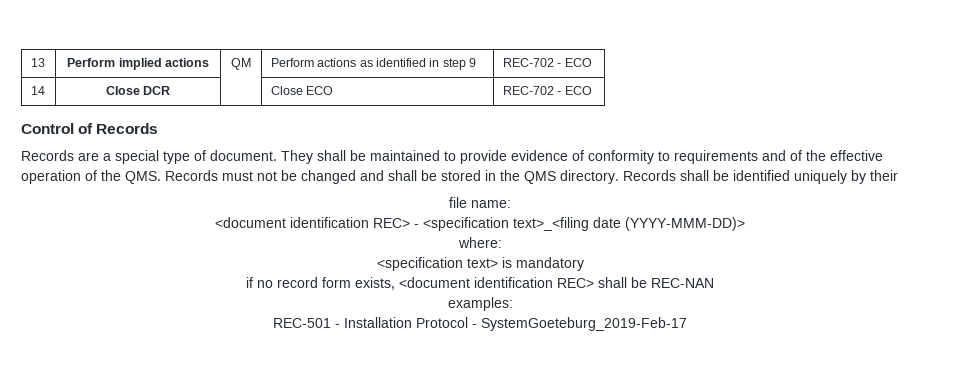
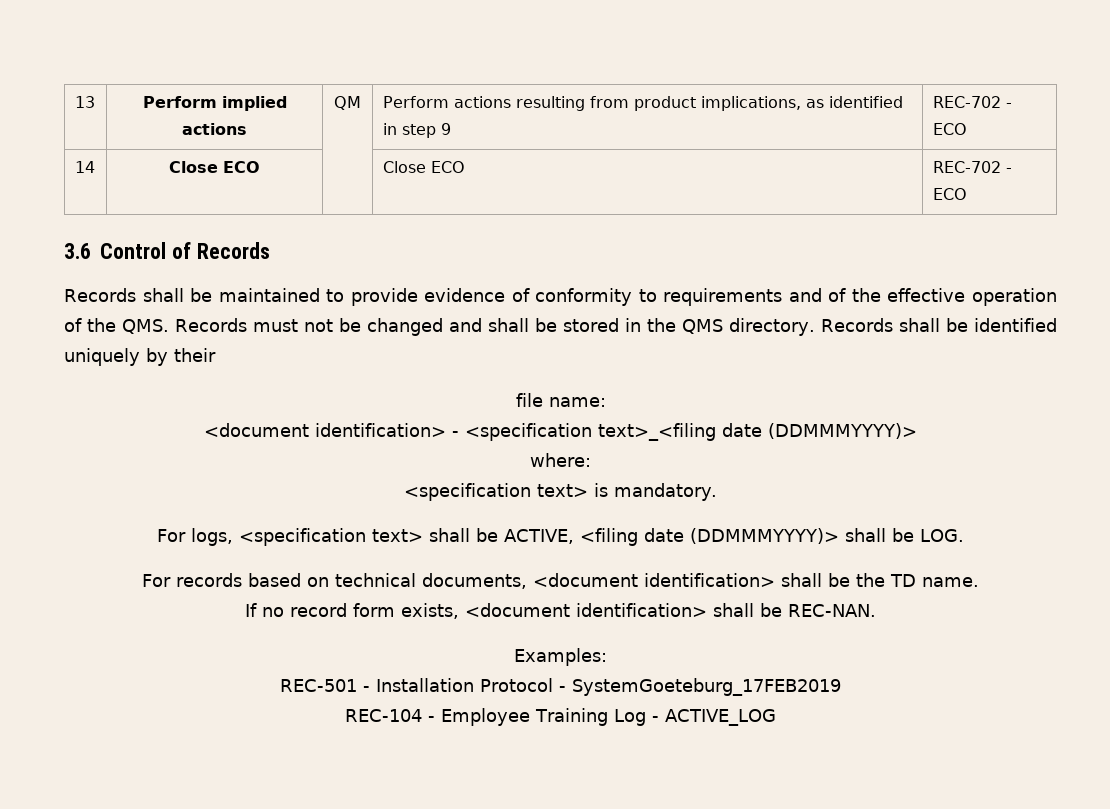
- 13 | Perform implied actions | QM | Perform actions as identified in step 9 | REC-702 - ECO
+ 13 | Perform implied actions | QM | Perform actions resulting from product implications, as identified in step 9 | REC-702 - ECO
- 14 | Close DCR | | Close ECO | REC-702 - ECO
+ 14 | Close ECO | | Close ECO | REC-702 - ECO
- Control of Records
+ 3.6 Control of Records
- Records are a special type of document. They shall be maintained to provide evidence of conformity to requirements and of the effective operation of the QMS. Records must not be changed and shall be stored in the QMS directory.
+ Records shall be maintained to provide evidence of conformity to requirements and of the effective operation of the QMS. Records must not be changed and shall be stored in the QMS directory.
- <document identification REC> - <specification text>_<filing date (YYYY-MMM-DD)>
+ <document identification> - <specification text>_<filing date (DDMMMYYYY)>
- <specification text> is mandatory
- if no record form exists, <document identification REC> shall be REC-NAN
- examples:
+ <specification text> is mandatory.
+ For logs, <specification text> shall be ACTIVE, <filing date (DDMMMYYYY)> shall be LOG.
+ For records based on technical documents, <document identification> shall be the TD name.
+ If no record form exists, <document identification> shall be REC-NAN.
+ Examples:
- REC-501 - Installation Protocol - SystemGoeteburg_2019-Feb-17
+ REC-501 - Installation Protocol - SystemGoeteburg_17FEB2019
+ REC-104 - Employee Training Log - ACTIVE_LOG

